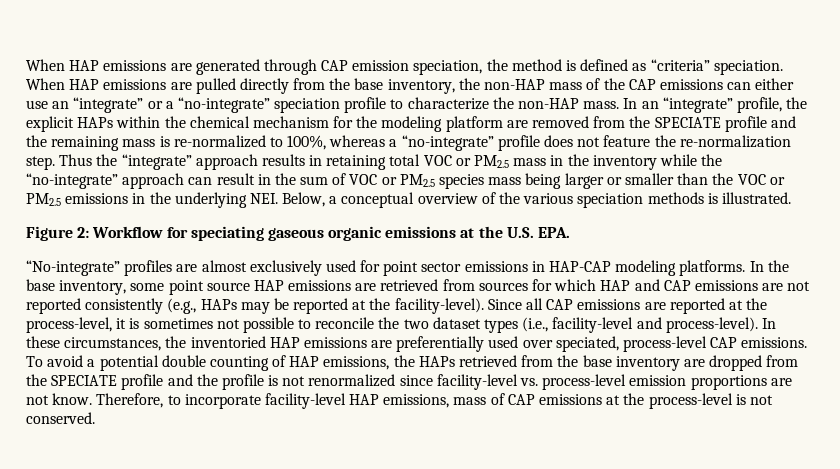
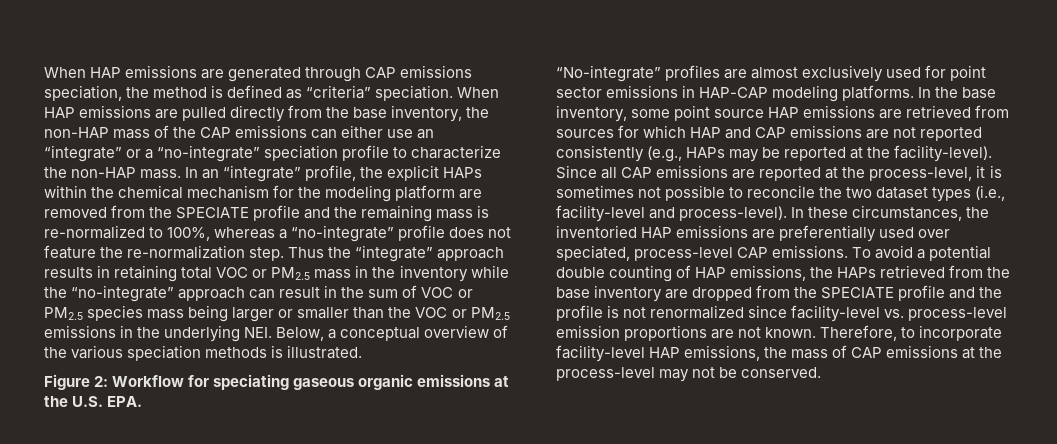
- When HAP emissions are generated through CAP emission speciation, the method is defined as “criteria” speciation.
+ When HAP emissions are generated through CAP emissions speciation, the method is defined as “criteria” speciation.
- To avoid a potential double counting of HAP emissions, the HAPs retrieved from the base inventory are dropped from the SPECIATE profile and the profile is not renormalized since facility-level vs. process-level emission proportions are not know.
+ To avoid a potential double counting of HAP emissions, the HAPs retrieved from the base inventory are dropped from the SPECIATE profile and the profile is not renormalized since facility-level vs. process-level emission proportions are not known.
- Therefore, to incorporate facility-level HAP emissions, mass of CAP emissions at the process-level is not conserved.
+ Therefore, to incorporate facility-level HAP emissions, the mass of CAP emissions at the process-level may not be conserved.

